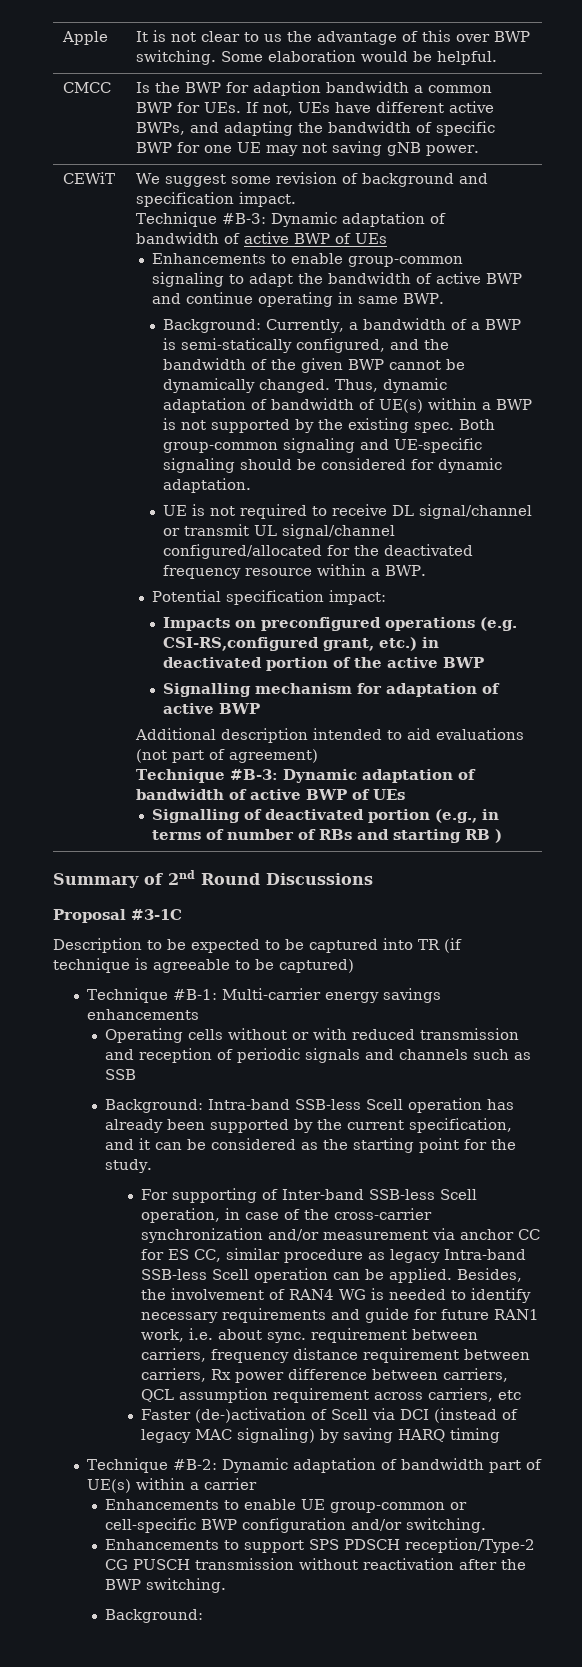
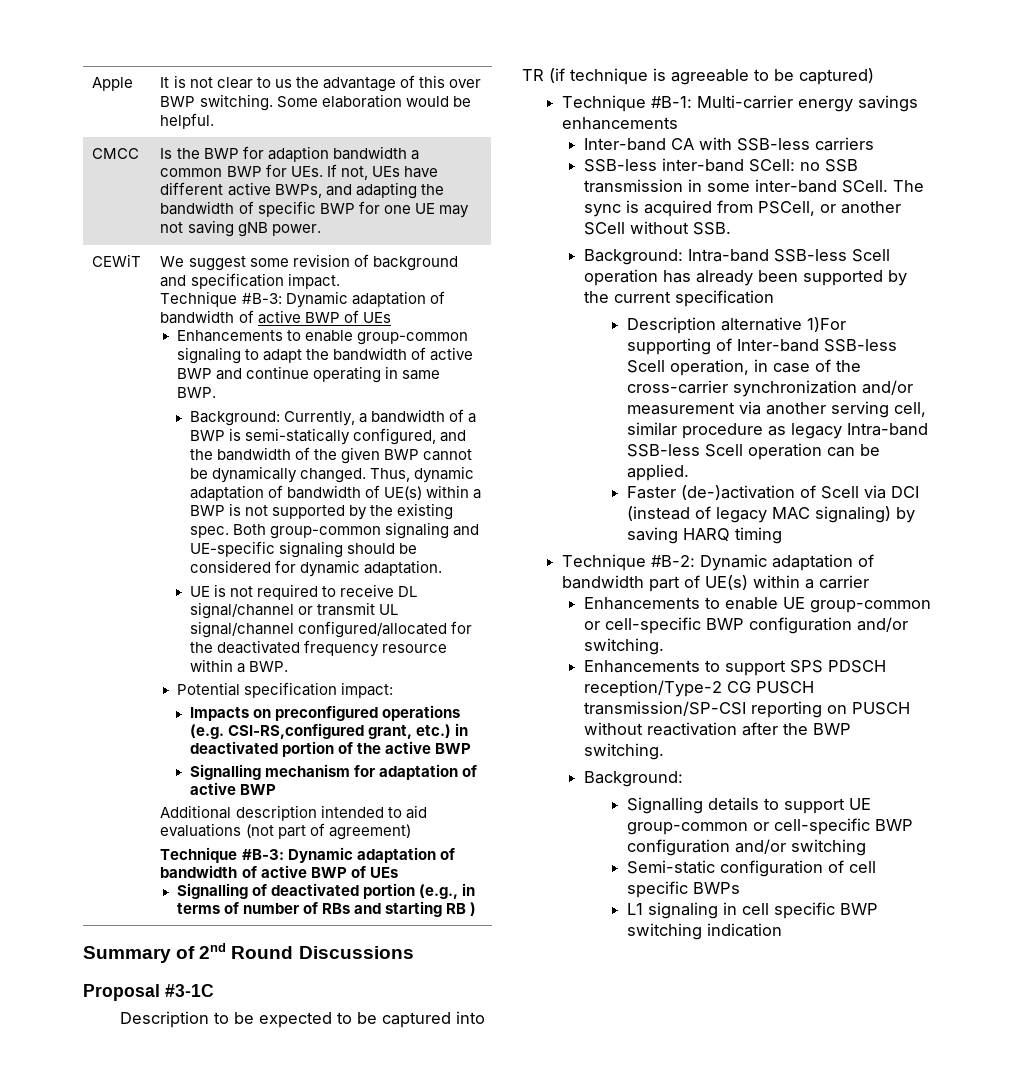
- Operating cells without or with reduced transmission and reception of periodic signals and channels such as SSB
+ Inter-band CA with SSB-less carriers
+ SSB-less inter-band SCell: no SSB transmission in some inter-band SCell. The sync is acquired from PSCell, or another SCell without SSB.
- Background: Intra-band SSB-less Scell operation has already been supported by the current specification, and it can be considered as the starting point for the study.
- For supporting of Inter-band SSB-less Scell operation, in case of the cross-carrier synchronization and/or measurement via anchor CC for ES CC, similar procedure as legacy Intra-band SSB-less Scell operation can be applied. Besides, the involvement of RAN4 WG is needed to identify necessary requirements and guide for future RAN1 work, i.e. about sync. requirement between carriers, frequency distance requirement between carriers, Rx power difference between carriers, QCL assumption requirement across carriers, etc
+ Background: Intra-band SSB-less Scell operation has already been supported by the current specification
+ Description alternative 1)For supporting of Inter-band SSB-less Scell operation, in case of the cross-carrier synchronization and/or measurement via another serving cell, similar procedure as legacy Intra-band SSB-less Scell operation can be applied.
- Enhancements to support SPS PDSCH reception/Type-2 CG PUSCH transmission without reactivation after the BWP switching.
+ Enhancements to support SPS PDSCH reception/Type-2 CG PUSCH transmission/SP-CSI reporting on PUSCH without reactivation after the BWP switching.
+ Signalling details to support UE group-common or cell-specific BWP configuration and/or switching
+ Semi-static configuration of cell specific BWPs
+ L1 signaling in cell specific BWP switching indication

